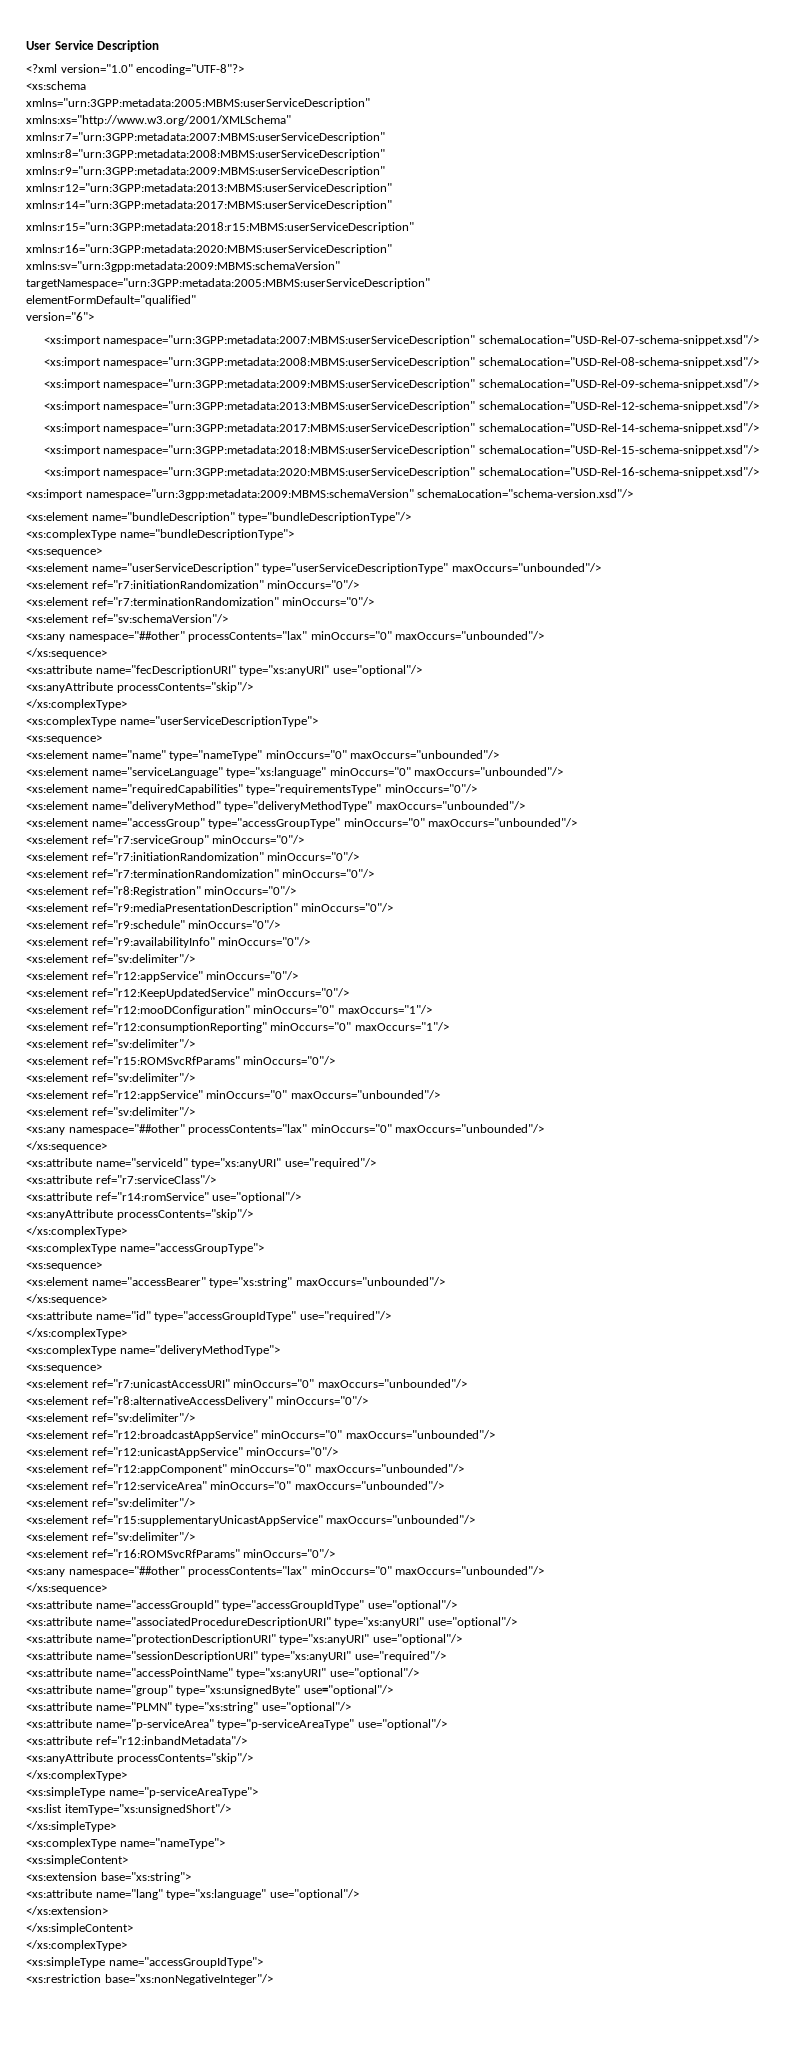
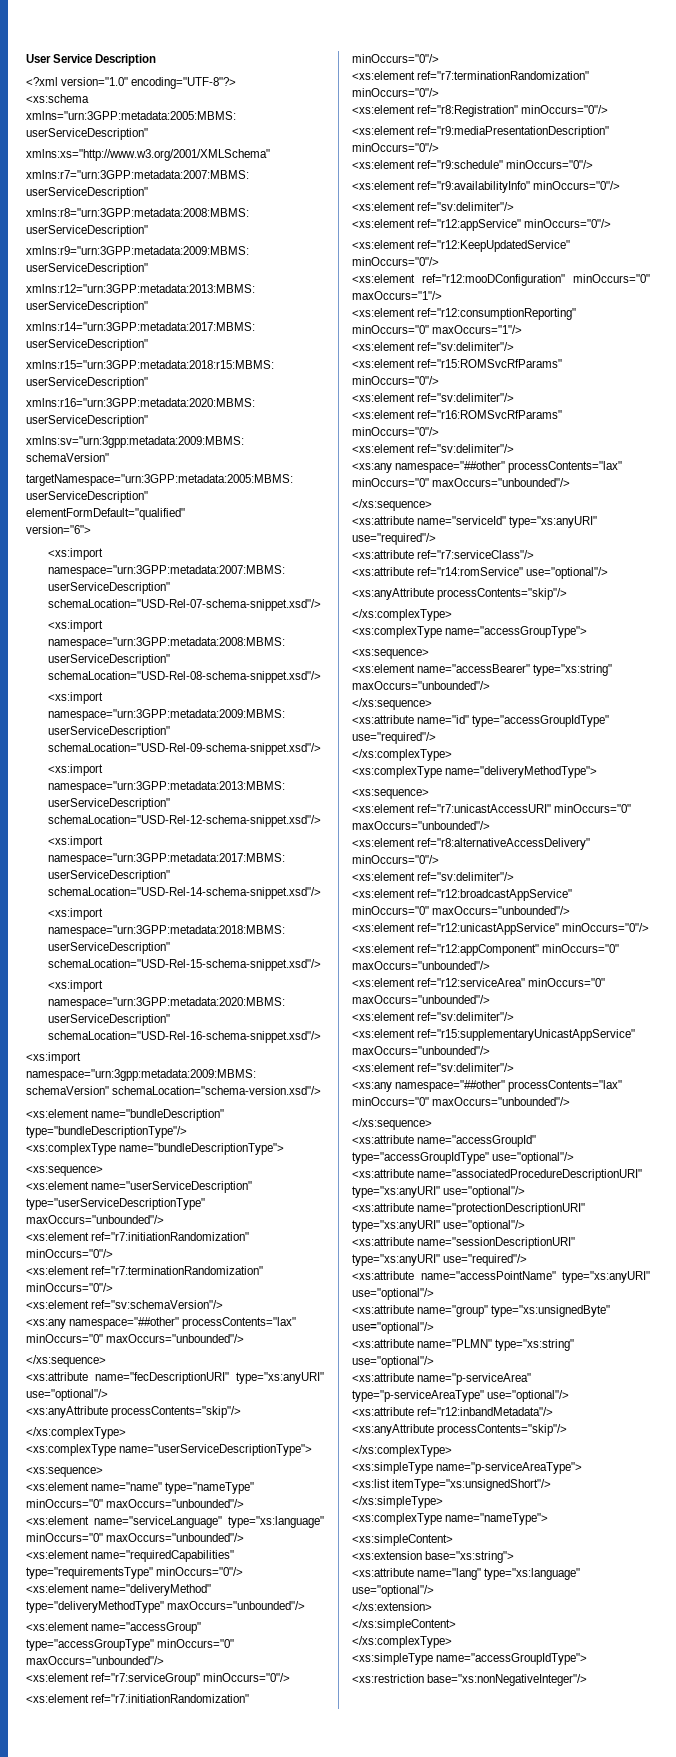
- <xs:element ref="r12:appService" minOccurs="0" maxOccurs="unbounded"/>
+ <xs:element ref="r16:ROMSvcRfParams" minOccurs="0"/>
- <xs:element ref="r16:ROMSvcRfParams" minOccurs="0"/>

